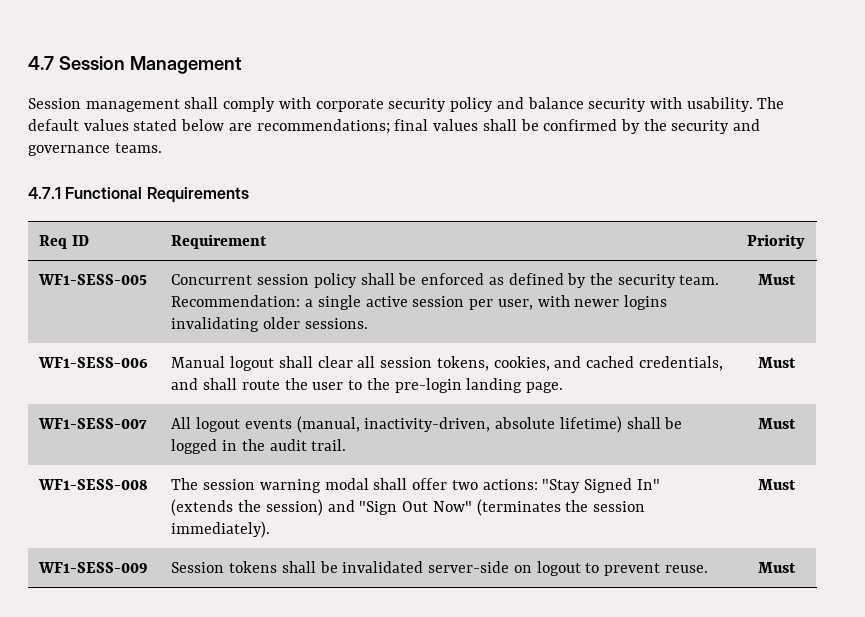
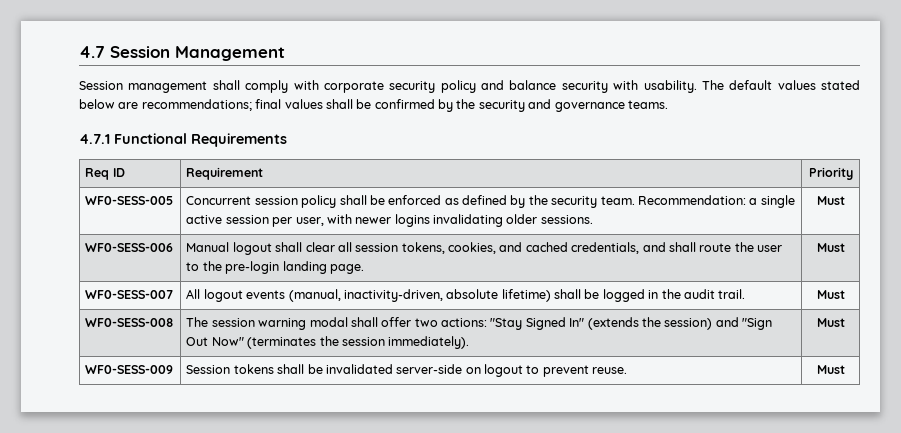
- WF1-SESS-005 | Concurrent session policy shall be enforced as defined by the security team. Recommendation: a single active session per user, with newer logins invalidating older sessions. | Must
+ WF0-SESS-005 | Concurrent session policy shall be enforced as defined by the security team. Recommendation: a single active session per user, with newer logins invalidating older sessions. | Must
- WF1-SESS-006 | Manual logout shall clear all session tokens, cookies, and cached credentials, and shall route the user to the pre-login landing page. | Must
+ WF0-SESS-006 | Manual logout shall clear all session tokens, cookies, and cached credentials, and shall route the user to the pre-login landing page. | Must
- WF1-SESS-007 | All logout events (manual, inactivity-driven, absolute lifetime) shall be logged in the audit trail. | Must
+ WF0-SESS-007 | All logout events (manual, inactivity-driven, absolute lifetime) shall be logged in the audit trail. | Must
- WF1-SESS-008 | The session warning modal shall offer two actions: "Stay Signed In" (extends the session) and "Sign Out Now" (terminates the session immediately). | Must
+ WF0-SESS-008 | The session warning modal shall offer two actions: "Stay Signed In" (extends the session) and "Sign Out Now" (terminates the session immediately). | Must
- WF1-SESS-009 | Session tokens shall be invalidated server-side on logout to prevent reuse. | Must
+ WF0-SESS-009 | Session tokens shall be invalidated server-side on logout to prevent reuse. | Must

